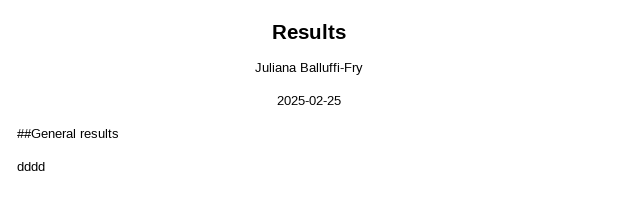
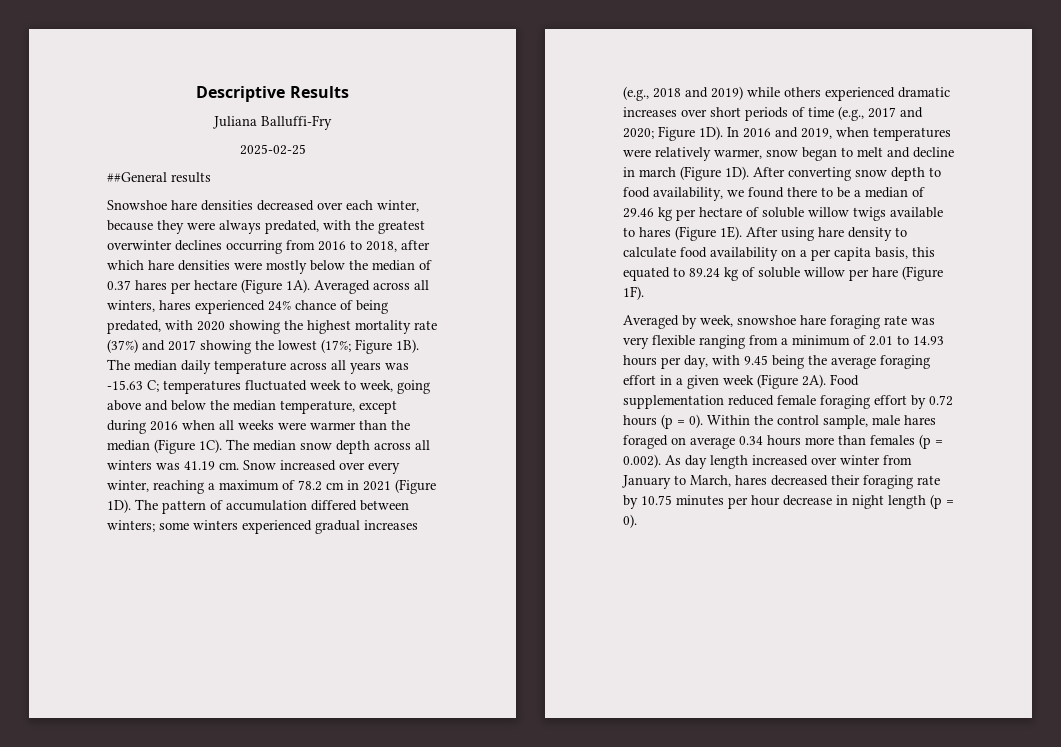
- Results
+ Descriptive Results
- dddd
+ Snowshoe hare densities decreased over each winter, because they were always predated, with the greatest overwinter declines occurring from 2016 to 2018, after which hare densities were mostly below the median of 0.37 hares per hectare (Figure 1A). Averaged across all winters, hares experienced 24% chance of being predated, with 2020 showing the highest mortality rate (37%) and 2017 showing the lowest (17%; Figure 1B). The median daily temperature across all years was -15.63 C; temperatures fluctuated week to week, going above and below the median temperature, except during 2016 when all weeks were warmer than the median (Figure 1C). The median snow depth across all winters was 41.19 cm. Snow increased over every winter, reaching a maximum of 78.2 cm in 2021 (Figure 1D). The pattern of accumulation differed between winters; some winters experienced gradual increases (e.g., 2018 and 2019) while others experienced dramatic increases over short periods of time (e.g., 2017 and 2020; Figure 1D). In 2016 and 2019, when temperatures were relatively warmer, snow began to melt and decline in march (Figure 1D). After converting snow depth to food availability, we found there to be a median of 29.46 kg per hectare of soluble willow twigs available to hares (Figure 1E). After using hare density to calculate food availability on a per capita basis, this equated to 89.24 kg of soluble willow per hare (Figure 1F).
+ Averaged by week, snowshoe hare foraging rate was very flexible ranging from a minimum of 2.01 to 14.93 hours per day, with 9.45 being the average foraging effort in a given week (Figure 2A). Food supplementation reduced female foraging effort by 0.72 hours (p = 0). Within the control sample, male hares foraged on average 0.34 hours more than females (p = 0.002). As day length increased over winter from January to March, hares decreased their foraging rate by 10.75 minutes per hour decrease in night length (p = 0).

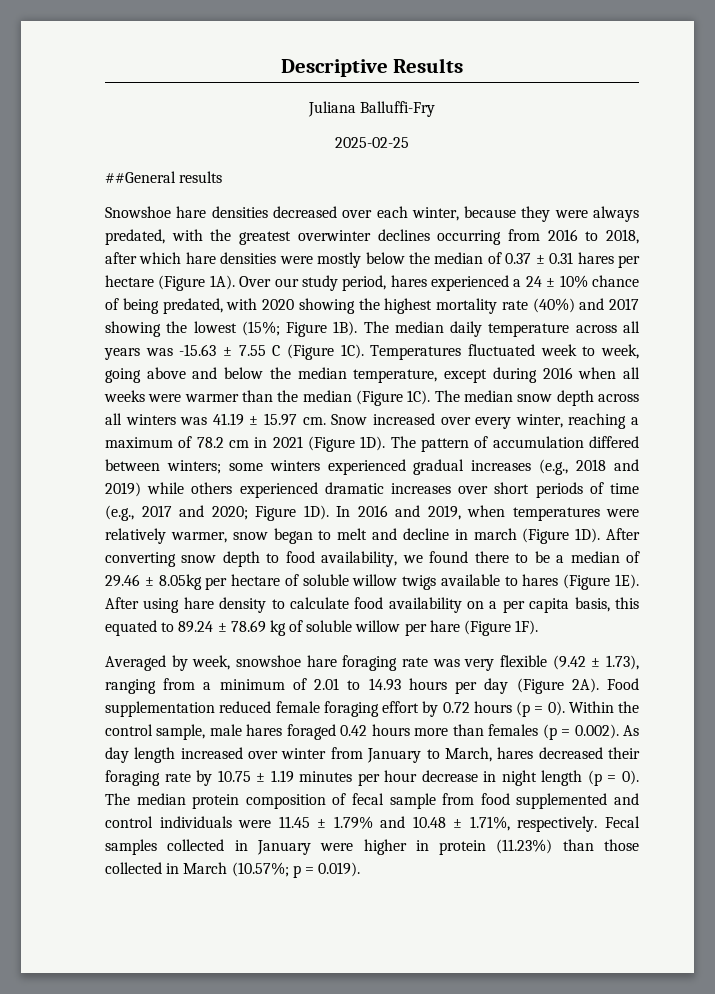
- Snowshoe hare densities decreased over each winter, because they were always predated, with the greatest overwinter declines occurring from 2016 to 2018, after which hare densities were mostly below the median of 0.37 hares per hectare (Figure 1A).
+ Snowshoe hare densities decreased over each winter, because they were always predated, with the greatest overwinter declines occurring from 2016 to 2018, after which hare densities were mostly below the median of 0.37 ± 0.31 hares per hectare (Figure 1A).
- Averaged across all winters, hares experienced 24% chance of being predated, with 2020 showing the highest mortality rate (37%) and 2017 showing the lowest (17%; Figure 1B).
+ Over our study period, hares experienced a 24 ± 10% chance of being predated, with 2020 showing the highest mortality rate (40%) and 2017 showing the lowest (15%; Figure 1B).
- The median daily temperature across all years was -15.63 C; temperatures fluctuated week to week, going above and below the median temperature, except during 2016 when all weeks were warmer than the median (Figure 1C).
+ The median daily temperature across all years was -15.63 ± 7.55 C (Figure 1C). Temperatures fluctuated week to week, going above and below the median temperature, except during 2016 when all weeks were warmer than the median (Figure 1C).
- The median snow depth across all winters was 41.19 cm.
+ The median snow depth across all winters was 41.19 ± 15.97 cm.
- After converting snow depth to food availability, we found there to be a median of 29.46 kg per hectare of soluble willow twigs available to hares (Figure 1E).
+ After converting snow depth to food availability, we found there to be a median of 29.46 ± 8.05kg per hectare of soluble willow twigs available to hares (Figure 1E).
- After using hare density to calculate food availability on a per capita basis, this equated to 89.24 kg of soluble willow per hare (Figure 1F).
+ After using hare density to calculate food availability on a per capita basis, this equated to 89.24 ± 78.69 kg of soluble willow per hare (Figure 1F).
- Averaged by week, snowshoe hare foraging rate was very flexible ranging from a minimum of 2.01 to 14.93 hours per day, with 9.45 being the average foraging effort in a given week (Figure 2A).
+ Averaged by week, snowshoe hare foraging rate was very flexible (9.42 ± 1.73), ranging from a minimum of 2.01 to 14.93 hours per day (Figure 2A).
- Within the control sample, male hares foraged on average 0.34 hours more than females (p = 0.002). As day length increased over winter from January to March, hares decreased their foraging rate by 10.75 minutes per hour decrease in night length (p = 0).
+ Within the control sample, male hares foraged 0.42 hours more than females (p = 0.002). As day length increased over winter from January to March, hares decreased their foraging rate by 10.75 ± 1.19 minutes per hour decrease in night length (p = 0).
+ The median protein composition of fecal sample from food supplemented and control individuals were 11.45 ± 1.79% and 10.48 ± 1.71%, respectively. Fecal samples collected in January were higher in protein (11.23%) than those collected in March (10.57%; p = 0.019).

